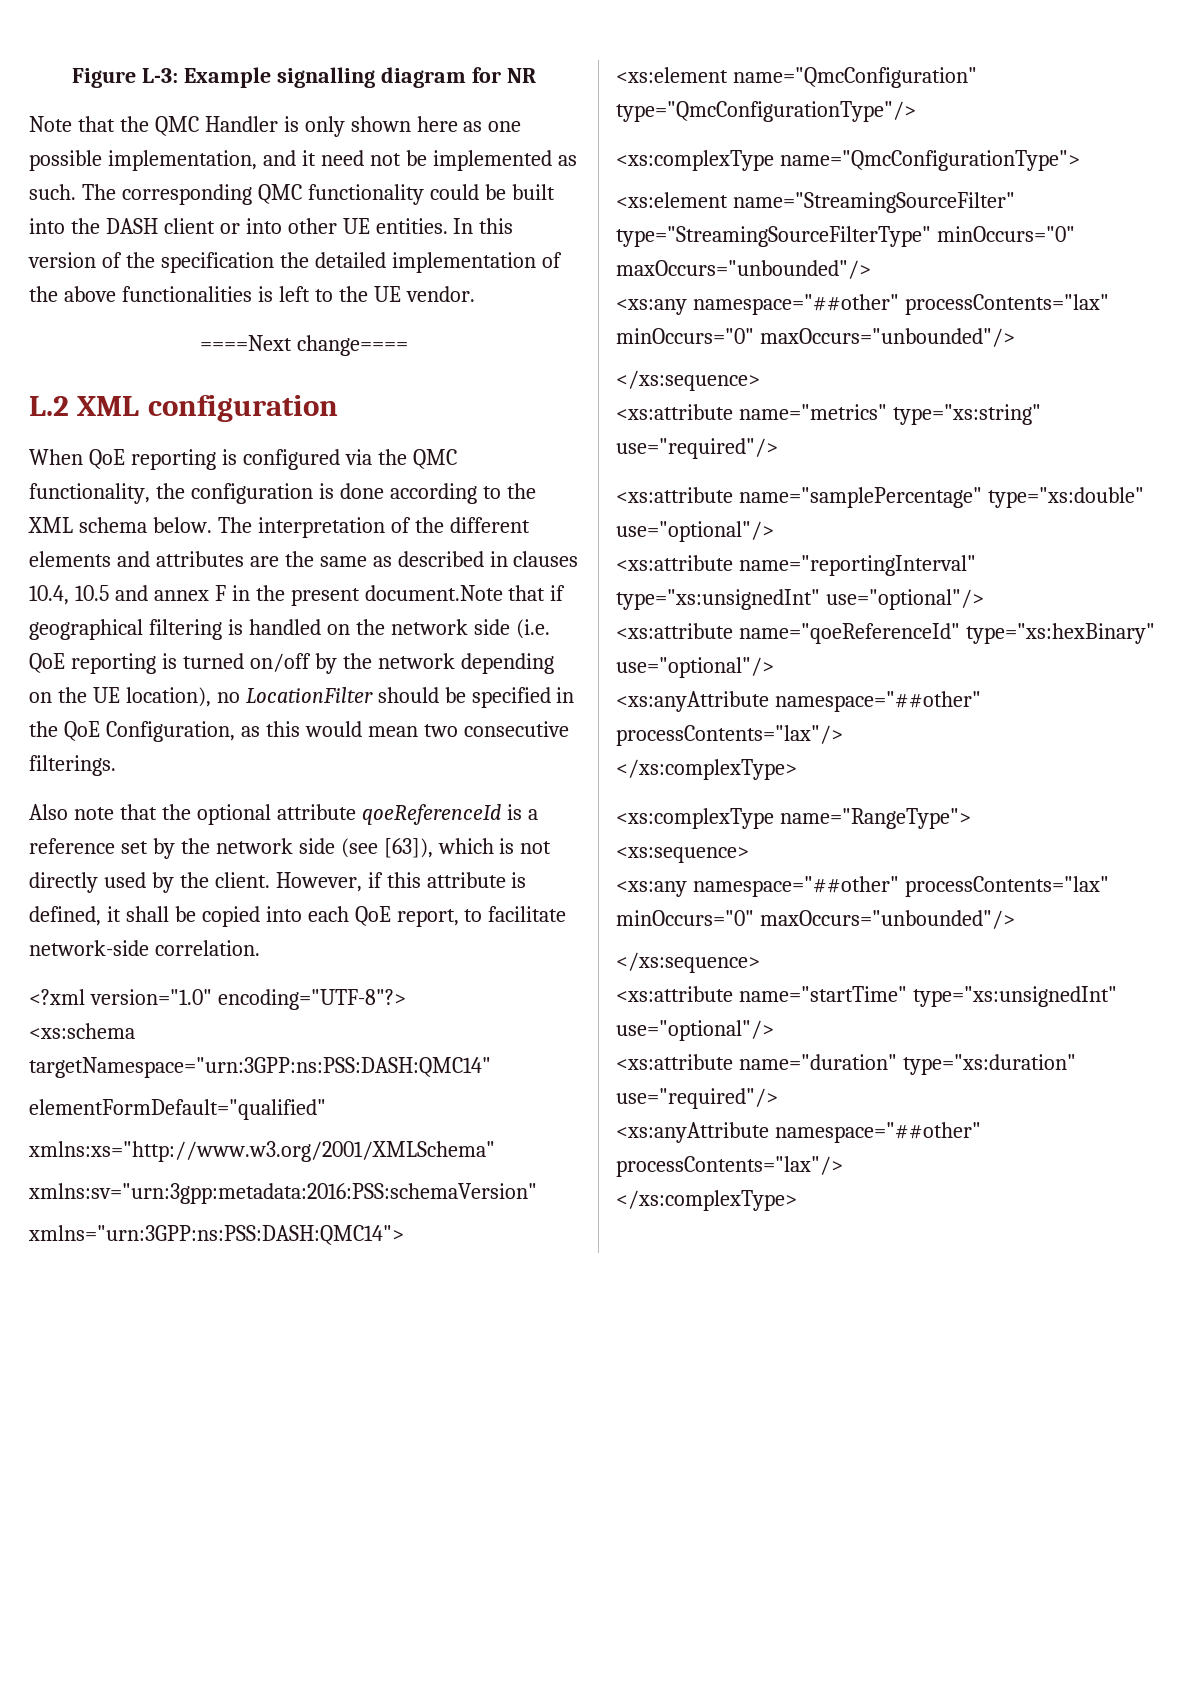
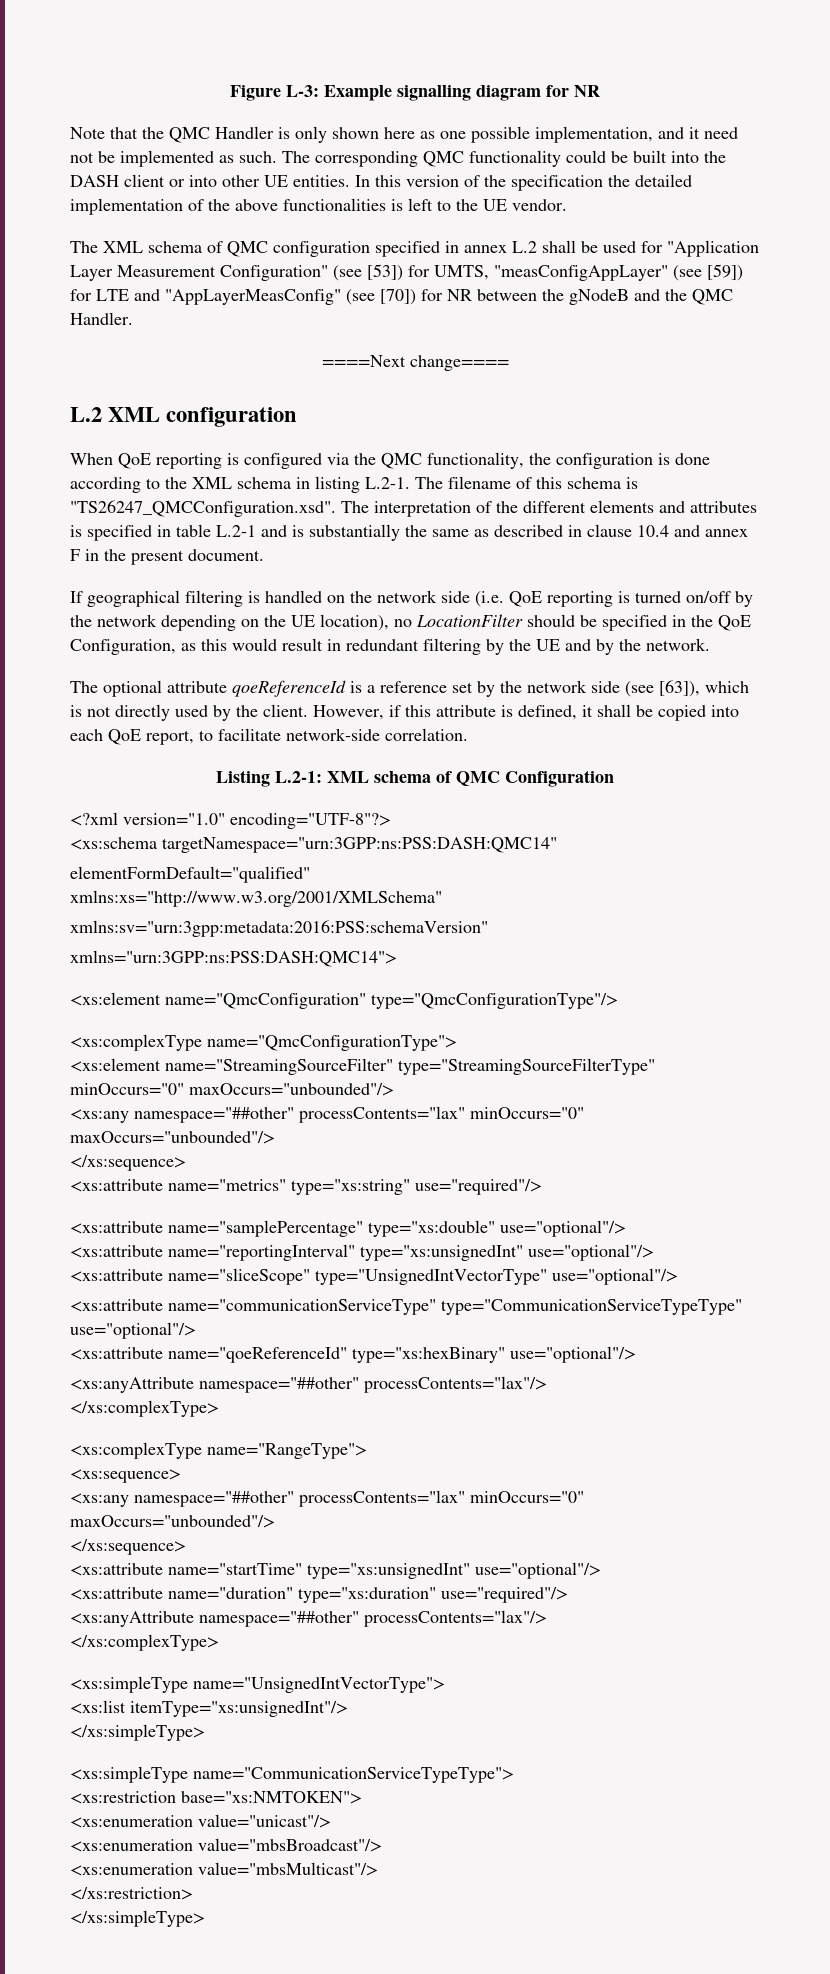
+ The XML schema of QMC configuration specified in annex L.2 shall be used for "Application Layer Measurement Configuration" (see [53]) for UMTS, "measConfigAppLayer" (see [59]) for LTE and "AppLayerMeasConfig" (see [70]) for NR between the gNodeB and the QMC Handler.
- When QoE reporting is configured via the QMC functionality, the configuration is done according to the XML schema below. The interpretation of the different elements and attributes are the same as described in clauses 10.4, 10.5 and annex F in the present document.Note that if geographical filtering is handled on the network side (i.e. QoE reporting is turned on/off by the network depending on the UE location), no LocationFilter should be specified in the QoE Configuration, as this would mean two consecutive filterings.
- Also note that the optional attribute qoeReferenceId is a reference set by the network side (see [63]), which is not directly used by the client.
+ When QoE reporting is configured via the QMC functionality, the configuration is done according to the XML schema in listing L.2-1. The filename of this schema is "TS26247_QMCConfiguration.xsd". The interpretation of the different elements and attributes is specified in table L.2-1 and is substantially the same as described in clause 10.4 and annex F in the present document.
+ If geographical filtering is handled on the network side (i.e. QoE reporting is turned on/off by the network depending on the UE location), no LocationFilter should be specified in the QoE Configuration, as this would result in redundant filtering by the UE and by the network.
+ The optional attribute qoeReferenceId is a reference set by the network side (see [63]), which is not directly used by the client.
+ Listing L.2-1: XML schema of QMC Configuration
+ <xs:attribute name="sliceScope" type="UnsignedIntVectorType" use="optional"/>
+ <xs:attribute name="communicationServiceType" type="CommunicationServiceTypeType" use="optional"/>
+ <xs:simpleType name="UnsignedIntVectorType">
+ <xs:list itemType="xs:unsignedInt"/>
+ </xs:simpleType>
+ <xs:simpleType name="CommunicationServiceTypeType">
+ <xs:restriction base="xs:NMTOKEN">
+ <xs:enumeration value="unicast"/>
+ <xs:enumeration value="mbsBroadcast"/>
+ <xs:enumeration value="mbsMulticast"/>
+ </xs:restriction>
+ </xs:simpleType>

